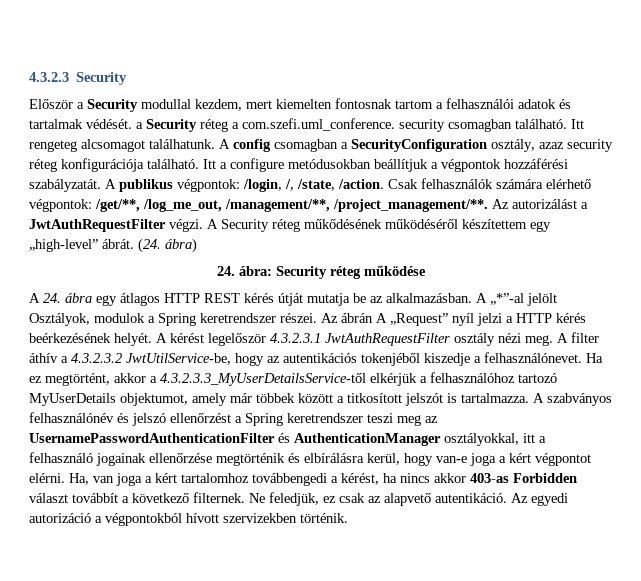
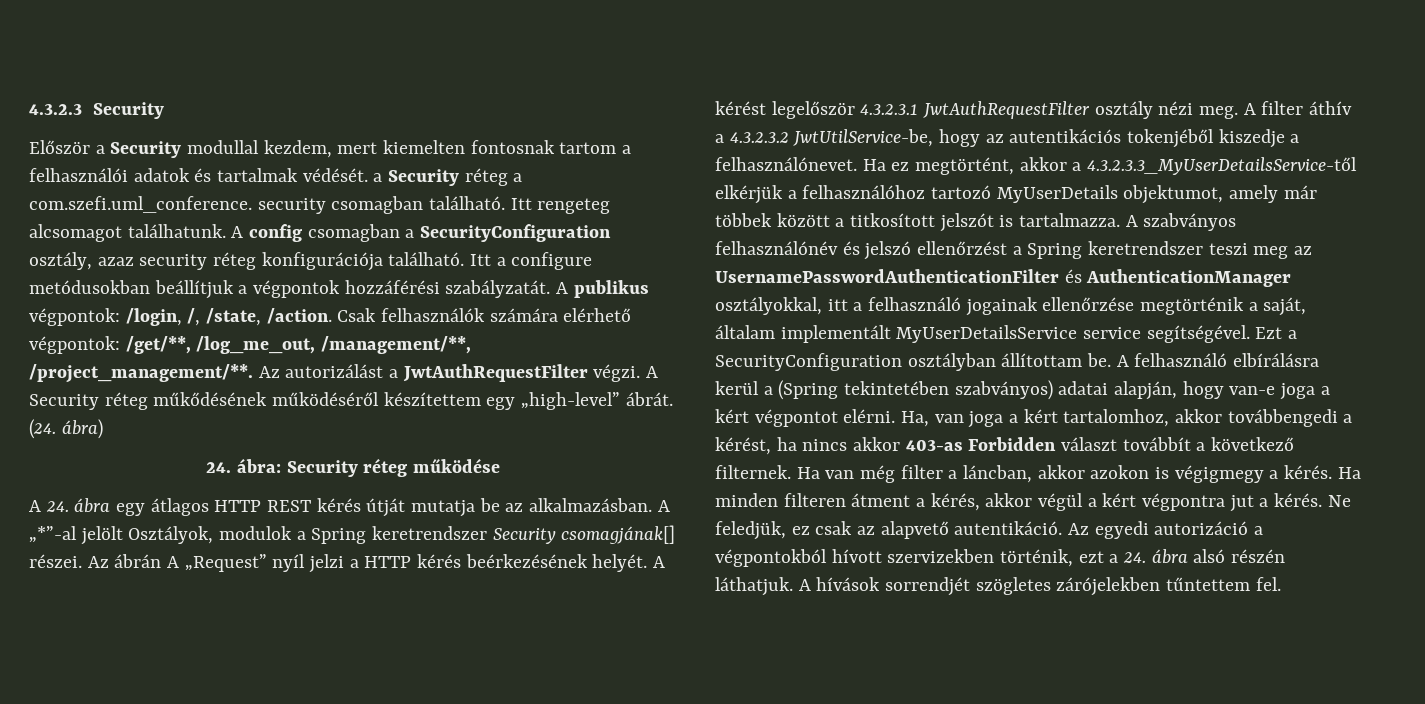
- A „*”-al jelölt Osztályok, modulok a Spring keretrendszer részei.
+ A „*”-al jelölt Osztályok, modulok a Spring keretrendszer Security csomagjának[] részei.
- A szabványos felhasználónév és jelszó ellenőrzést a Spring keretrendszer teszi meg az UsernamePasswordAuthenticationFilter és AuthenticationManager osztályokkal, itt a felhasználó jogainak ellenőrzése megtörténik és elbírálásra kerül, hogy van-e joga a kért végpontot elérni.
+ A szabványos felhasználónév és jelszó ellenőrzést a Spring keretrendszer teszi meg az UsernamePasswordAuthenticationFilter és AuthenticationManager osztályokkal, itt a felhasználó jogainak ellenőrzése megtörténik a saját, általam implementált MyUserDetailsService service segítségével. Ezt a SecurityConfiguration osztályban állítottam be. A felhasználó elbírálásra kerül a (Spring tekintetében szabványos) adatai alapján, hogy van-e joga a kért végpontot elérni.
- Ha, van joga a kért tartalomhoz továbbengedi a kérést, ha nincs akkor 403-as Forbidden választ továbbít a következő filternek.
+ Ha, van joga a kért tartalomhoz, akkor továbbengedi a kérést, ha nincs akkor 403-as Forbidden választ továbbít a következő filternek.
+ Ha van még filter a láncban, akkor azokon is végigmegy a kérés. Ha minden filteren átment a kérés, akkor végül a kért végpontra jut a kérés.
- Az egyedi autorizáció a végpontokból hívott szervizekben történik.
+ Az egyedi autorizáció a végpontokból hívott szervizekben történik, ezt a 24. ábra alsó részén láthatjuk. A hívások sorrendjét szögletes zárójelekben tűntettem fel.

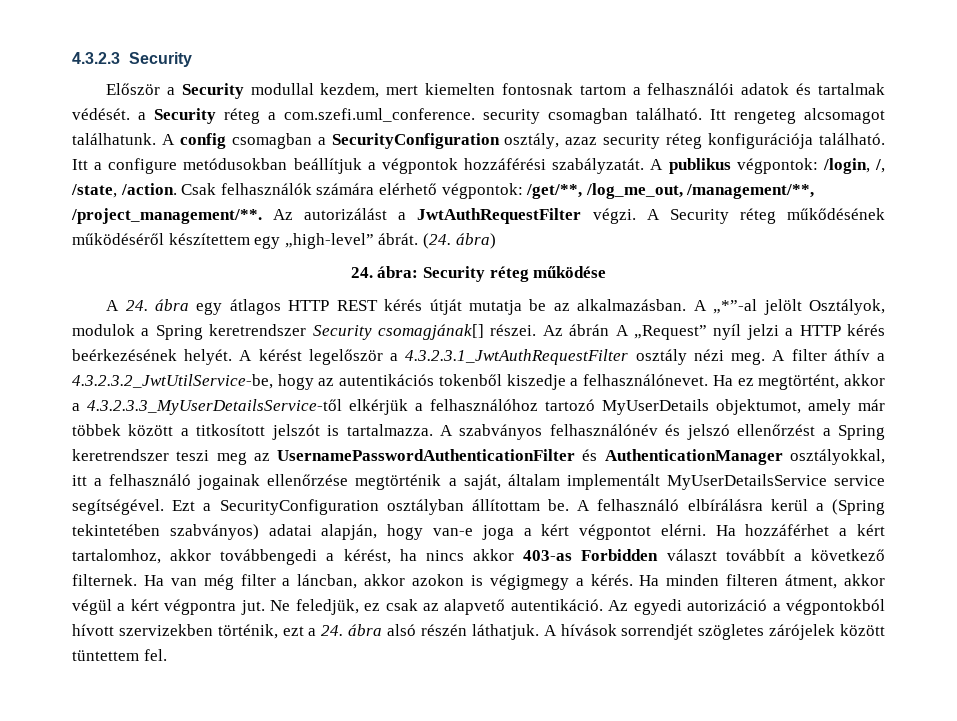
- A kérést legelőször 4.3.2.3.1 JwtAuthRequestFilter osztály nézi meg.
+ A kérést legelőször a 4.3.2.3.1_JwtAuthRequestFilter osztály nézi meg.
- A filter áthív a 4.3.2.3.2 JwtUtilService-be, hogy az autentikációs tokenjéből kiszedje a felhasználónevet.
+ A filter áthív a 4.3.2.3.2_JwtUtilService-be, hogy az autentikációs tokenből kiszedje a felhasználónevet.
- Ha, van joga a kért tartalomhoz, akkor továbbengedi a kérést, ha nincs akkor 403-as Forbidden választ továbbít a következő filternek.
+ Ha hozzáférhet a kért tartalomhoz, akkor továbbengedi a kérést, ha nincs akkor 403-as Forbidden választ továbbít a következő filternek.
- Ha minden filteren átment a kérés, akkor végül a kért végpontra jut a kérés.
+ Ha minden filteren átment, akkor végül a kért végpontra jut.
- A hívások sorrendjét szögletes zárójelekben tűntettem fel.
+ A hívások sorrendjét szögletes zárójelek között tüntettem fel.

